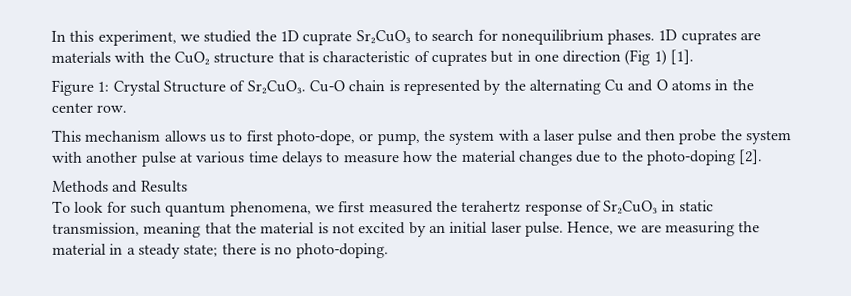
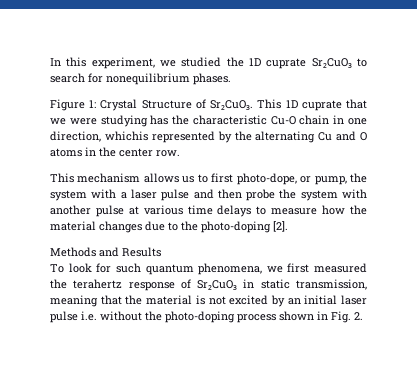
- 1D cuprates are materials with the CuO₂ structure that is characteristic of cuprates but in one direction (Fig 1) [1].
- Cu-O chain is represented by the alternating Cu and O atoms in the center row.
+ This 1D cuprate that we were studying has the characteristic Cu-O chain in one direction, whichis represented by the alternating Cu and O atoms in the center row.
- To look for such quantum phenomena, we first measured the terahertz response of Sr₂CuO₃ in static transmission, meaning that the material is not excited by an initial laser pulse. Hence, we are measuring the material in a steady state; there is no photo-doping.
+ To look for such quantum phenomena, we first measured the terahertz response of Sr₂CuO₃ in static transmission, meaning that the material is not excited by an initial laser pulse i.e. without the photo-doping process shown in Fig. 2.

